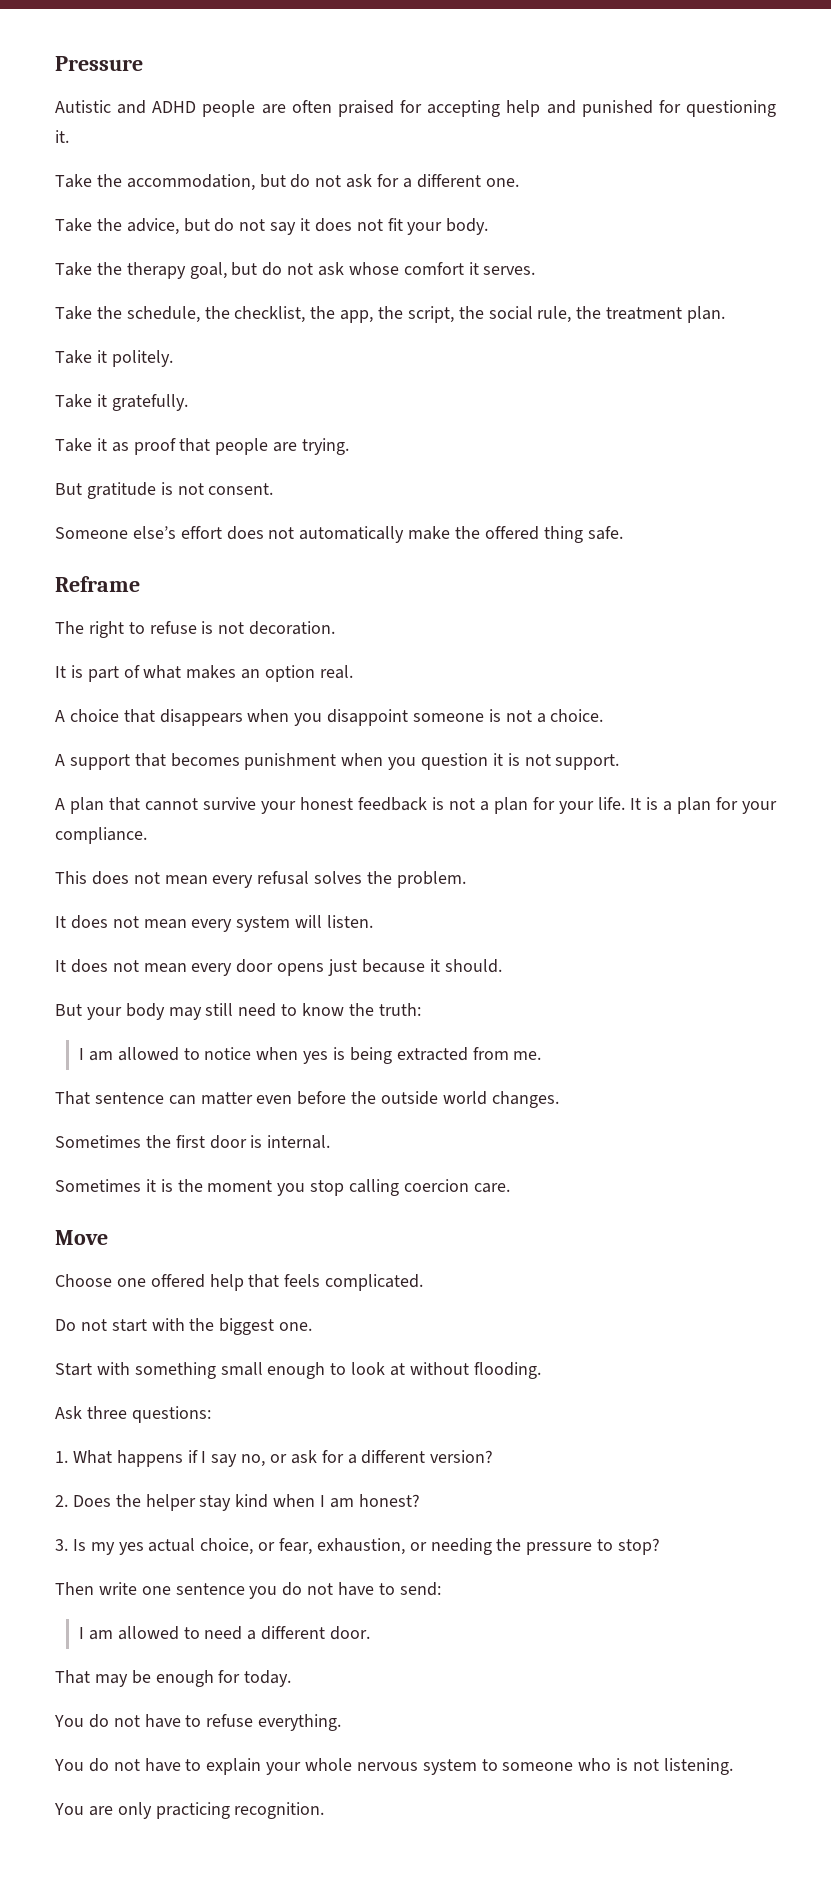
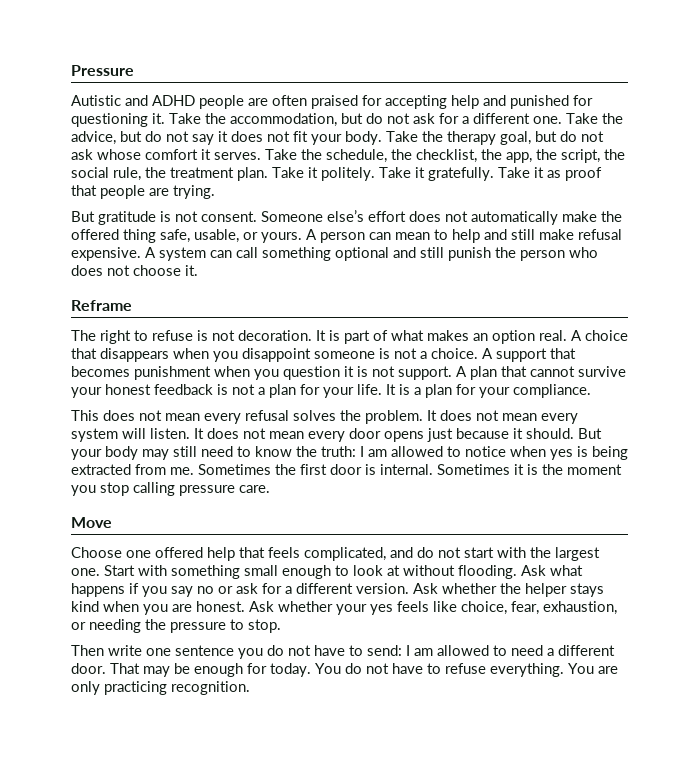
- Autistic and ADHD people are often praised for accepting help and punished for questioning it.
- Take the accommodation, but do not ask for a different one.
- Take the advice, but do not say it does not fit your body.
- Take the therapy goal, but do not ask whose comfort it serves.
- Take the schedule, the checklist, the app, the script, the social rule, the treatment plan.
- Take it politely.
- Take it gratefully.
- Take it as proof that people are trying.
+ Autistic and ADHD people are often praised for accepting help and punished for questioning it. Take the accommodation, but do not ask for a different one. Take the advice, but do not say it does not fit your body. Take the therapy goal, but do not ask whose comfort it serves. Take the schedule, the checklist, the app, the script, the social rule, the treatment plan. Take it politely. Take it gratefully. Take it as proof that people are trying.
- But gratitude is not consent.
- Someone else’s effort does not automatically make the offered thing safe.
+ But gratitude is not consent. Someone else’s effort does not automatically make the offered thing safe, usable, or yours. A person can mean to help and still make refusal expensive. A system can call something optional and still punish the person who does not choose it.
- The right to refuse is not decoration.
- It is part of what makes an option real.
- A choice that disappears when you disappoint someone is not a choice.
- A support that becomes punishment when you question it is not support.
- A plan that cannot survive your honest feedback is not a plan for your life.
+ The right to refuse is not decoration. It is part of what makes an option real. A choice that disappears when you disappoint someone is not a choice. A support that becomes punishment when you question it is not support. A plan that cannot survive your honest feedback is not a plan for your life.
- This does not mean every refusal solves the problem.
- It does not mean every system will listen.
- It does not mean every door opens just because it should.
- But your body may still need to know the truth:
- I am allowed to notice when yes is being extracted from me.
- That sentence can matter even before the outside world changes.
- Sometimes the first door is internal.
- Sometimes it is the moment you stop calling coercion care.
+ This does not mean every refusal solves the problem. It does not mean every system will listen. It does not mean every door opens just because it should. But your body may still need to know the truth: I am allowed to notice when yes is being extracted from me. Sometimes the first door is internal. Sometimes it is the moment you stop calling pressure care.
- Choose one offered help that feels complicated.
- Do not start with the biggest one.
- Start with something small enough to look at without flooding.
- Ask three questions:
- 1. What happens if I say no, or ask for a different version?
- 2. Does the helper stay kind when I am honest?
- 3. Is my yes actual choice, or fear, exhaustion, or needing the pressure to stop?
+ Choose one offered help that feels complicated, and do not start with the largest one. Start with something small enough to look at without flooding. Ask what happens if you say no or ask for a different version. Ask whether the helper stays kind when you are honest. Ask whether your yes feels like choice, fear, exhaustion, or needing the pressure to stop.
- Then write one sentence you do not have to send:
- I am allowed to need a different door.
- That may be enough for today.
- You do not have to refuse everything.
- You do not have to explain your whole nervous system to someone who is not listening.
- You are only practicing recognition.
+ Then write one sentence you do not have to send: I am allowed to need a different door. That may be enough for today. You do not have to refuse everything. You are only practicing recognition.

